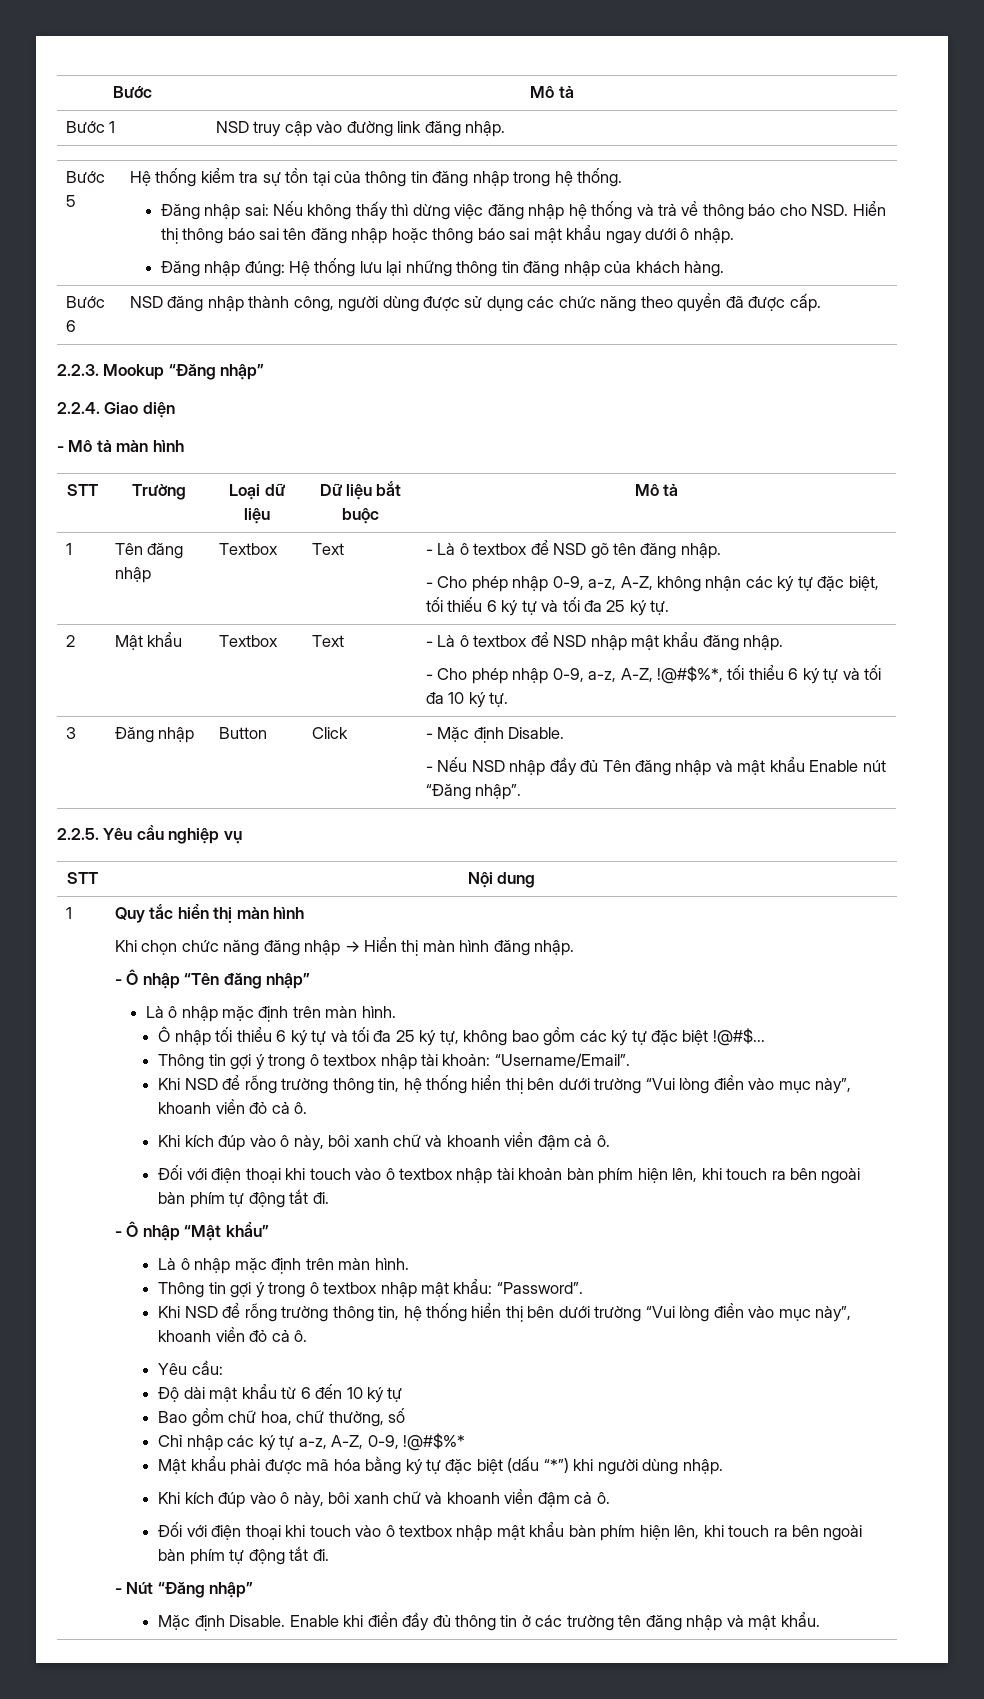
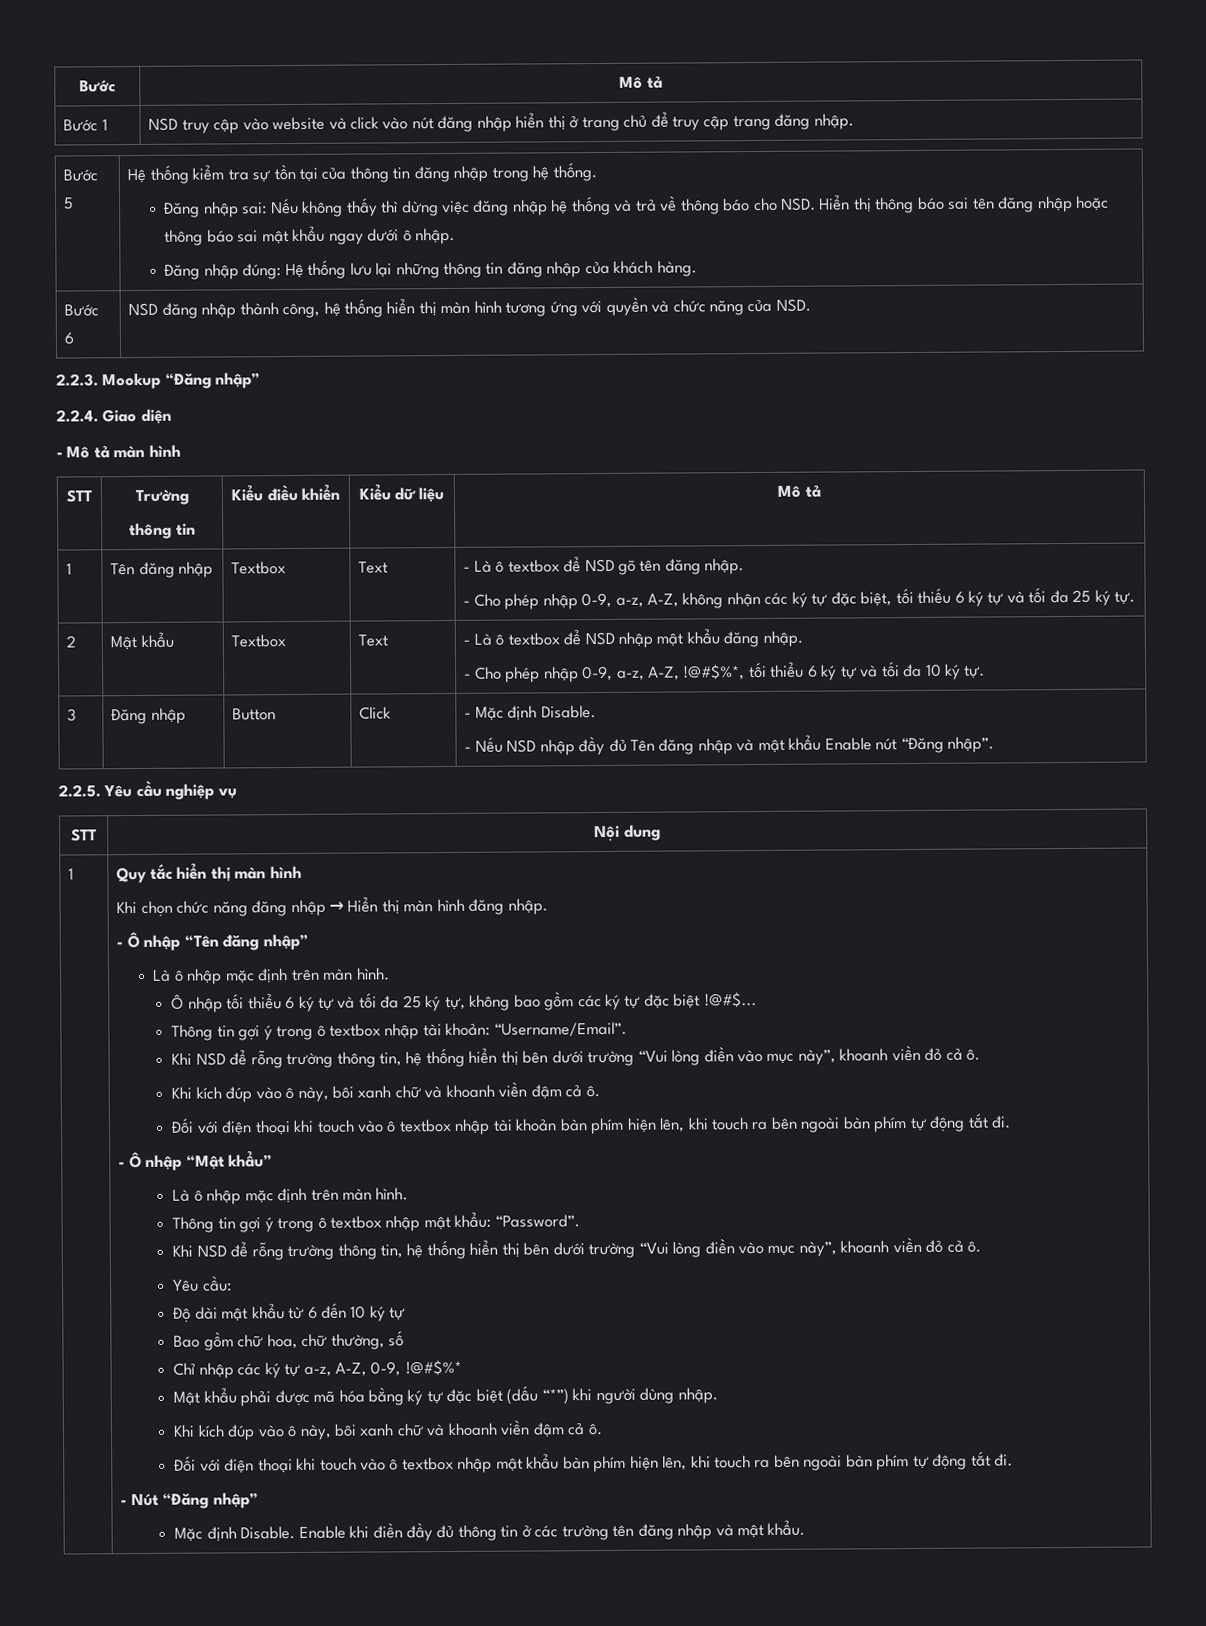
- Bước 1 | NSD truy cập vào đường link đăng nhập.
+ Bước 1 | NSD truy cập vào website và click vào nút đăng nhập hiển thị ở trang chủ để truy cập trang đăng nhập.
- Bước 6 | NSD đăng nhập thành công, người dùng được sử dụng các chức năng theo quyền đã được cấp.
+ Bước 6 | NSD đăng nhập thành công, hệ thống hiển thị màn hình tương ứng với quyền và chức năng của NSD.
- STT | Trường | Loại dữ liệu | Dữ liệu bắt buộc | Mô tả
+ STT | Trường
+ thông tin | Kiểu điều khiển | Kiểu dữ liệu | Mô tả

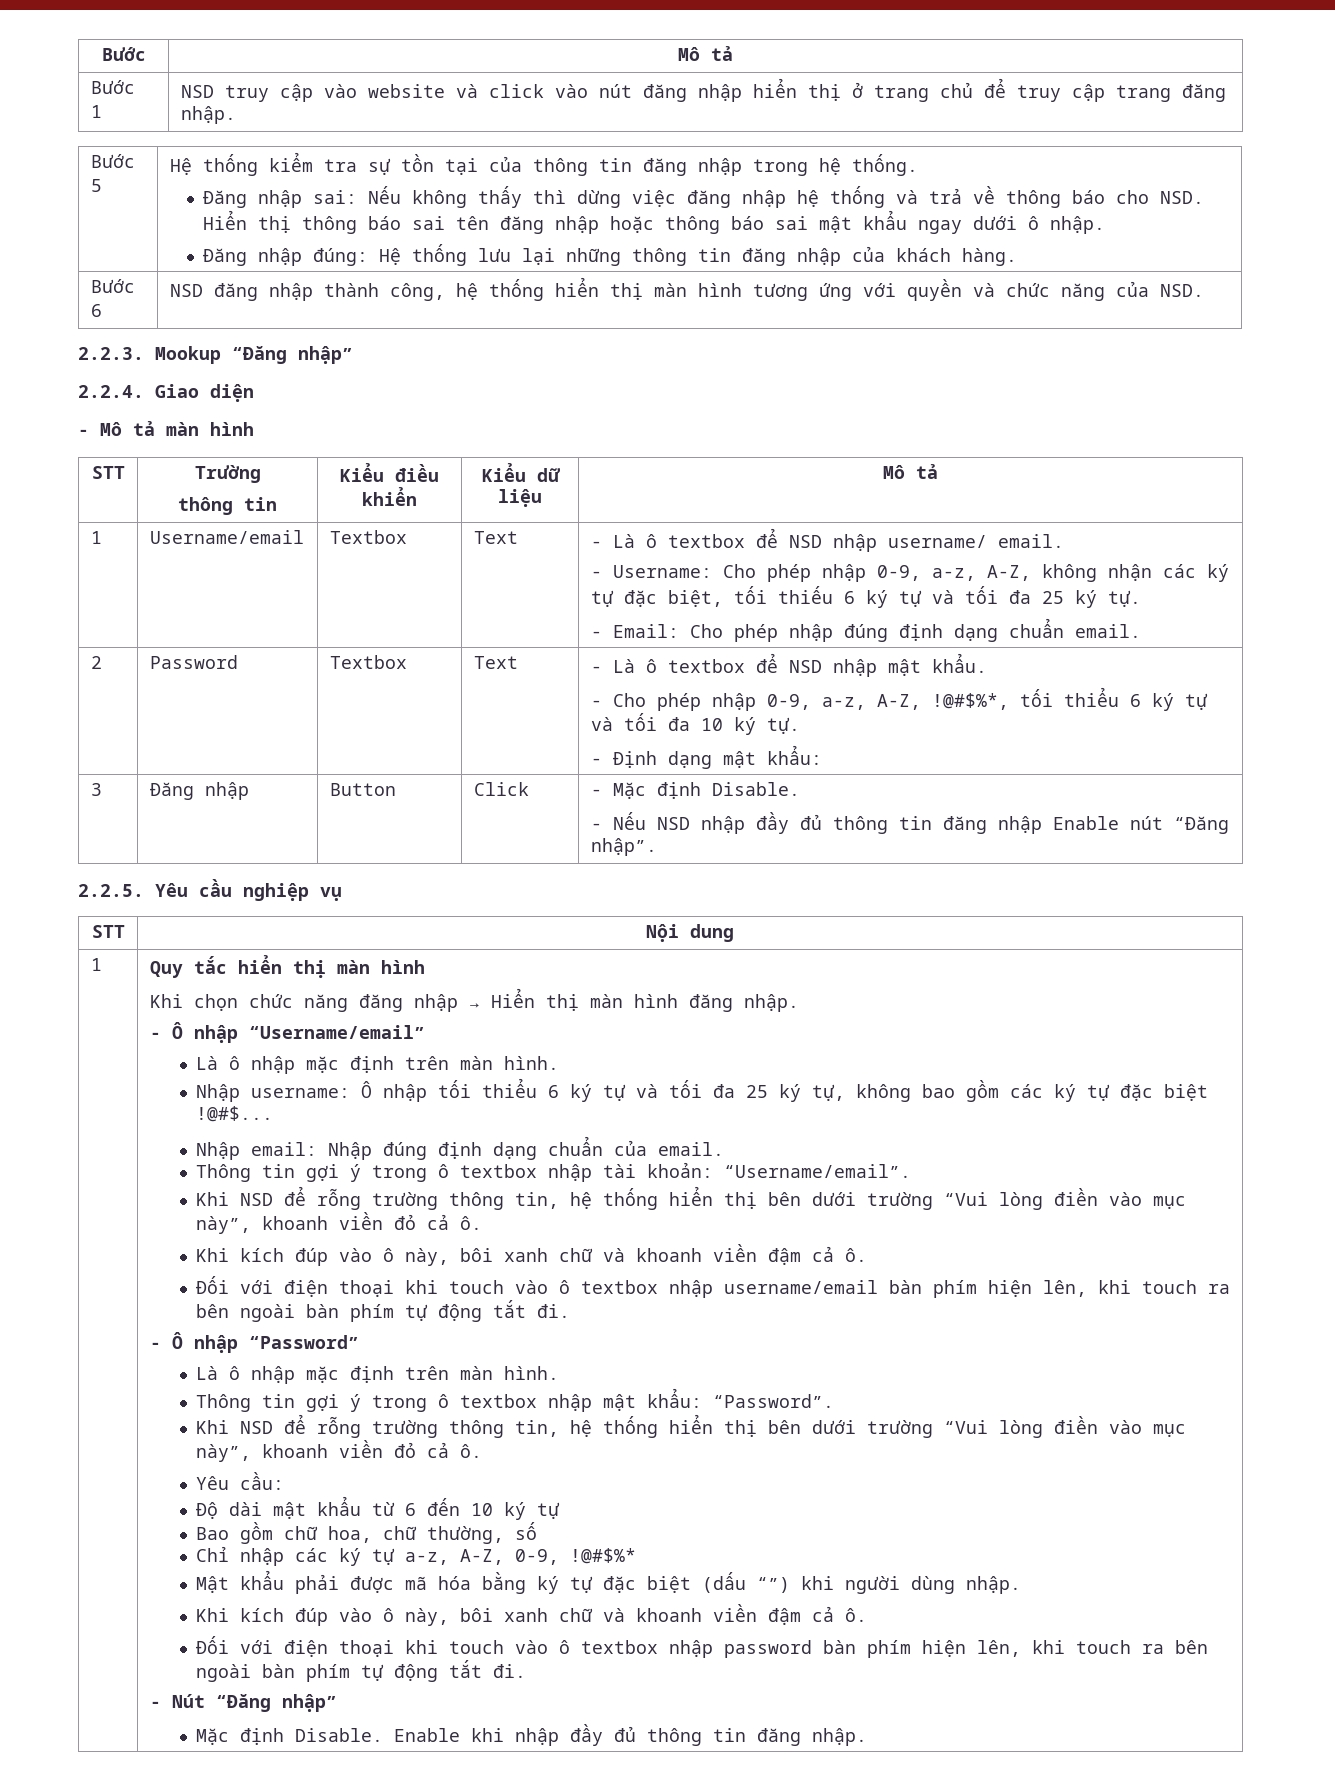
- Tên đăng nhập | Textbox | Text | - Là ô textbox để NSD gõ tên đăng nhập.
- - Cho phép nhập 0-9, a-z, A-Z, không nhận các ký tự đặc biệt, tối thiếu 6 ký tự và tối đa 25 ký tự.
+ Username/email | Textbox | Text | - Là ô textbox để NSD nhập username/ email.
+ - Username: Cho phép nhập 0-9, a-z, A-Z, không nhận các ký tự đặc biệt, tối thiếu 6 ký tự và tối đa 25 ký tự.
+ - Email: Cho phép nhập đúng định dạng chuẩn email.
- 2 | Mật khẩu | Textbox | Text | - Là ô textbox để NSD nhập mật khẩu đăng nhập.
+ 2 | Password | Textbox | Text | - Là ô textbox để NSD nhập mật khẩu.
  - Cho phép nhập 0-9, a-z, A-Z, !@#$%*, tối thiểu 6 ký tự và tối đa 10 ký tự.
+ - Định dạng mật khẩu:
  3 | Đăng nhập | Button | Click | - Mặc định Disable.
- - Nếu NSD nhập đầy đủ Tên đăng nhập và mật khẩu Enable nút “Đăng nhập”.
+ - Nếu NSD nhập đầy đủ thông tin đăng nhập Enable nút “Đăng nhập”.
- - Ô nhập “Tên đăng nhập”
+ - Ô nhập “Username/email”
  Là ô nhập mặc định trên màn hình.
- Ô nhập tối thiểu 6 ký tự và tối đa 25 ký tự, không bao gồm các ký tự đặc biệt !@#$...
+ Nhập username: Ô nhập tối thiểu 6 ký tự và tối đa 25 ký tự, không bao gồm các ký tự đặc biệt !@#$...
+ Nhập email: Nhập đúng định dạng chuẩn của email.
- Thông tin gợi ý trong ô textbox nhập tài khoản: “Username/Email”.
+ Thông tin gợi ý trong ô textbox nhập tài khoản: “Username/email”.
- Đối với điện thoại khi touch vào ô textbox nhập tài khoản bàn phím hiện lên, khi touch ra bên ngoài bàn phím tự động tắt đi.
+ Đối với điện thoại khi touch vào ô textbox nhập username/email bàn phím hiện lên, khi touch ra bên ngoài bàn phím tự động tắt đi.
- - Ô nhập “Mật khẩu”
+ - Ô nhập “Password”
- Mật khẩu phải được mã hóa bằng ký tự đặc biệt (dấu “*”) khi người dùng nhập.
+ Mật khẩu phải được mã hóa bằng ký tự đặc biệt (dấu “”) khi người dùng nhập.
- Đối với điện thoại khi touch vào ô textbox nhập mật khẩu bàn phím hiện lên, khi touch ra bên ngoài bàn phím tự động tắt đi.
+ Đối với điện thoại khi touch vào ô textbox nhập password bàn phím hiện lên, khi touch ra bên ngoài bàn phím tự động tắt đi.
- Enable khi điền đầy đủ thông tin ở các trường tên đăng nhập và mật khẩu.
+ Enable khi nhập đầy đủ thông tin đăng nhập.

